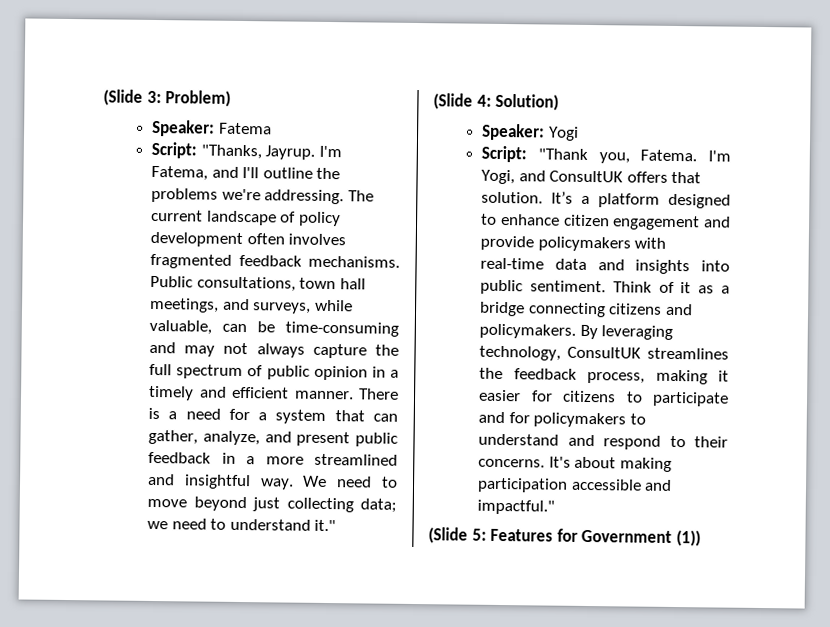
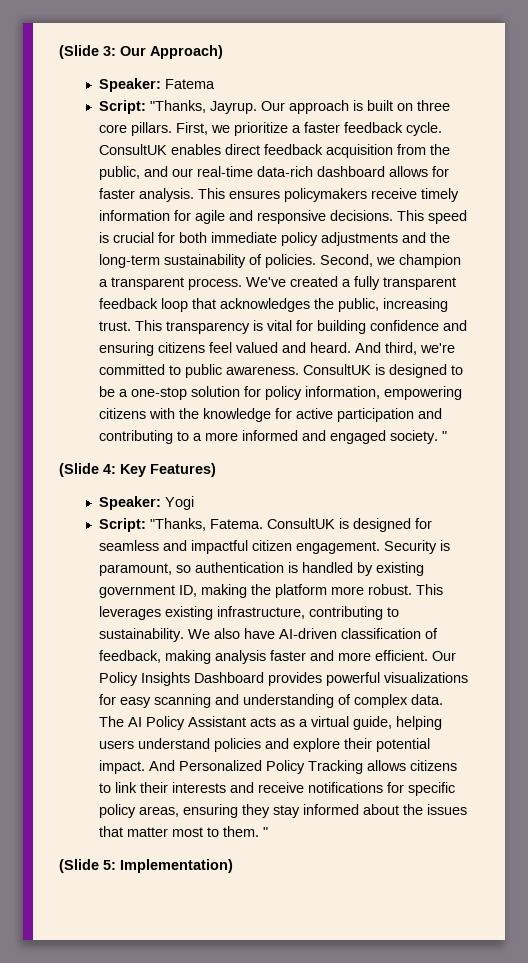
- (Slide 3: Problem)
+ (Slide 3: Our Approach)
- I'm Fatema, and I'll outline the problems we're addressing. The current landscape of policy development often involves fragmented feedback mechanisms. Public consultations, town hall meetings, and surveys, while valuable, can be time-consuming and may not always capture the full spectrum of public opinion in a timely and efficient manner. There is a need for a system that can gather, analyze, and present public feedback in a more streamlined and insightful way. We need to move beyond just collecting data; we need to understand it."
+ Our approach is built on three core pillars. First, we prioritize a faster feedback cycle. ConsultUK enables direct feedback acquisition from the public, and our real-time data-rich dashboard allows for faster analysis. This ensures policymakers receive timely information for agile and responsive decisions. This speed is crucial for both immediate policy adjustments and the long-term sustainability of policies. Second, we champion a transparent process. We've created a fully transparent feedback loop that acknowledges the public, increasing trust. This transparency is vital for building confidence and ensuring citizens feel valued and heard. And third, we're committed to public awareness. ConsultUK is designed to be a one-stop solution for policy information, empowering citizens with the knowledge for active participation and contributing to a more informed and engaged society. "
- (Slide 4: Solution)
+ (Slide 4: Key Features)
- Script: "Thank you, Fatema. I'm Yogi, and ConsultUK offers that solution. It’s a platform designed to enhance citizen engagement and provide policymakers with real-time data and insights into public sentiment. Think of it as a bridge connecting citizens and policymakers. By leveraging technology, ConsultUK streamlines the feedback process, making it easier for citizens to participate and for policymakers to understand and respond to their concerns. It's about making participation accessible and impactful."
- (Slide 5: Features for Government (1))
+ Script: "Thanks, Fatema. ConsultUK is designed for seamless and impactful citizen engagement. Security is paramount, so authentication is handled by existing government ID, making the platform more robust. This leverages existing infrastructure, contributing to sustainability. We also have AI-driven classification of feedback, making analysis faster and more efficient. Our Policy Insights Dashboard provides powerful visualizations for easy scanning and understanding of complex data. The AI Policy Assistant acts as a virtual guide, helping users understand policies and explore their potential impact. And Personalized Policy Tracking allows citizens to link their interests and receive notifications for specific policy areas, ensuring they stay informed about the issues that matter most to them. "
+ (Slide 5: Implementation)

